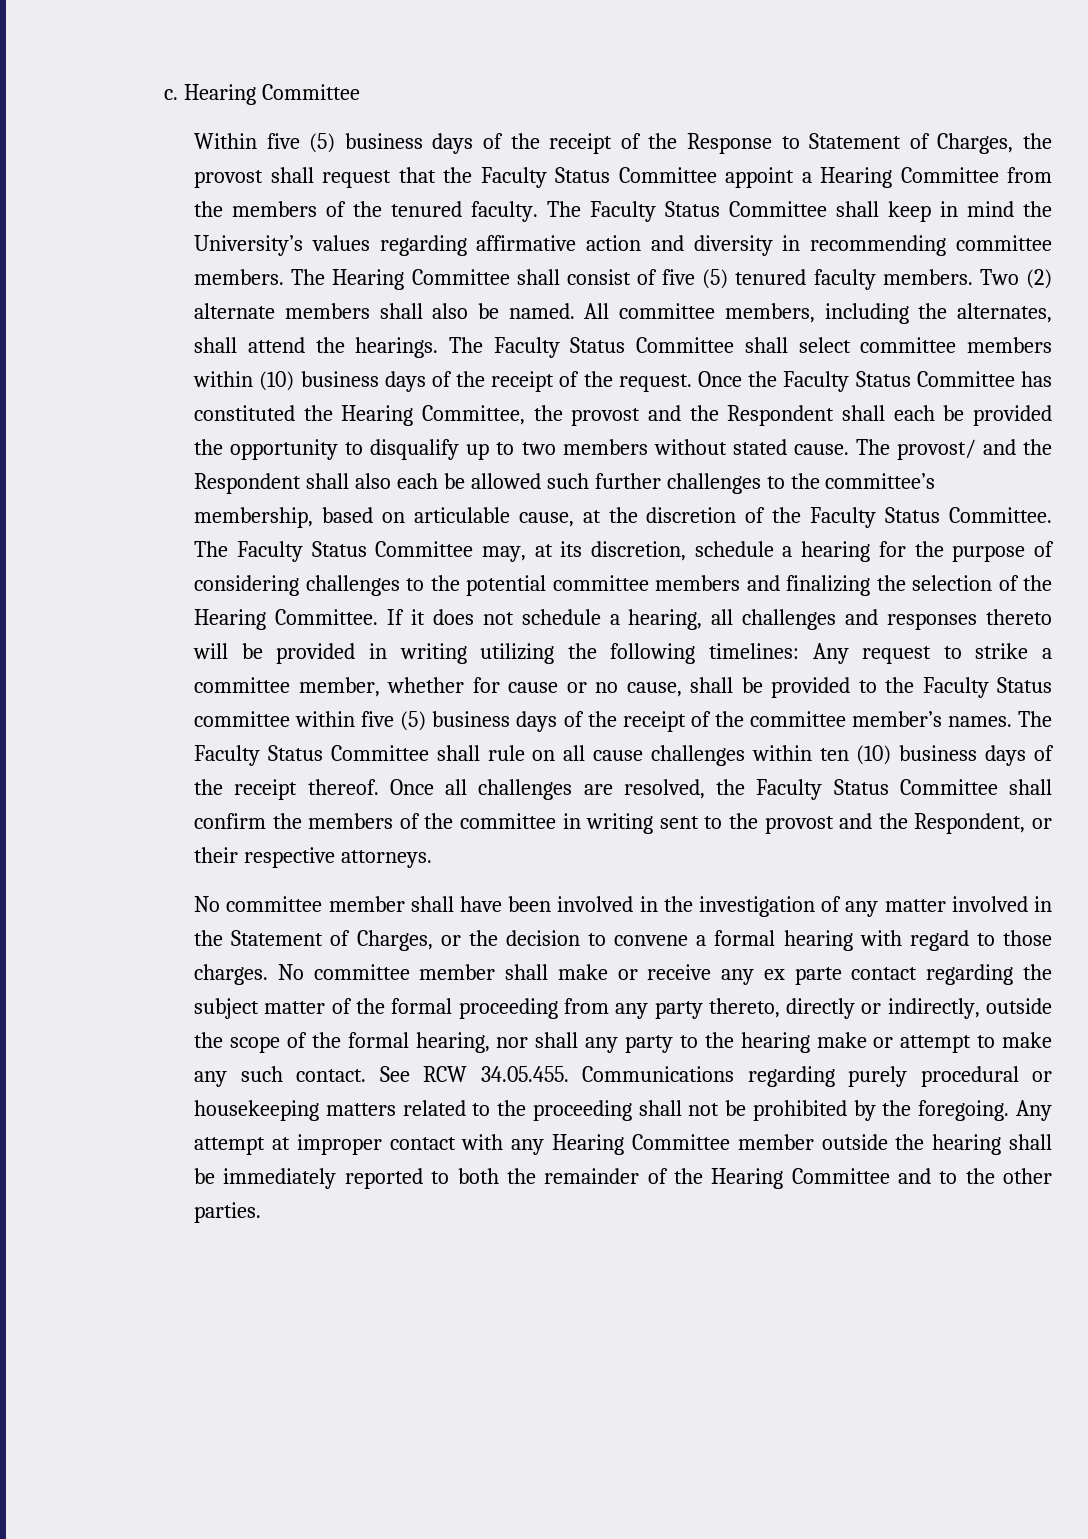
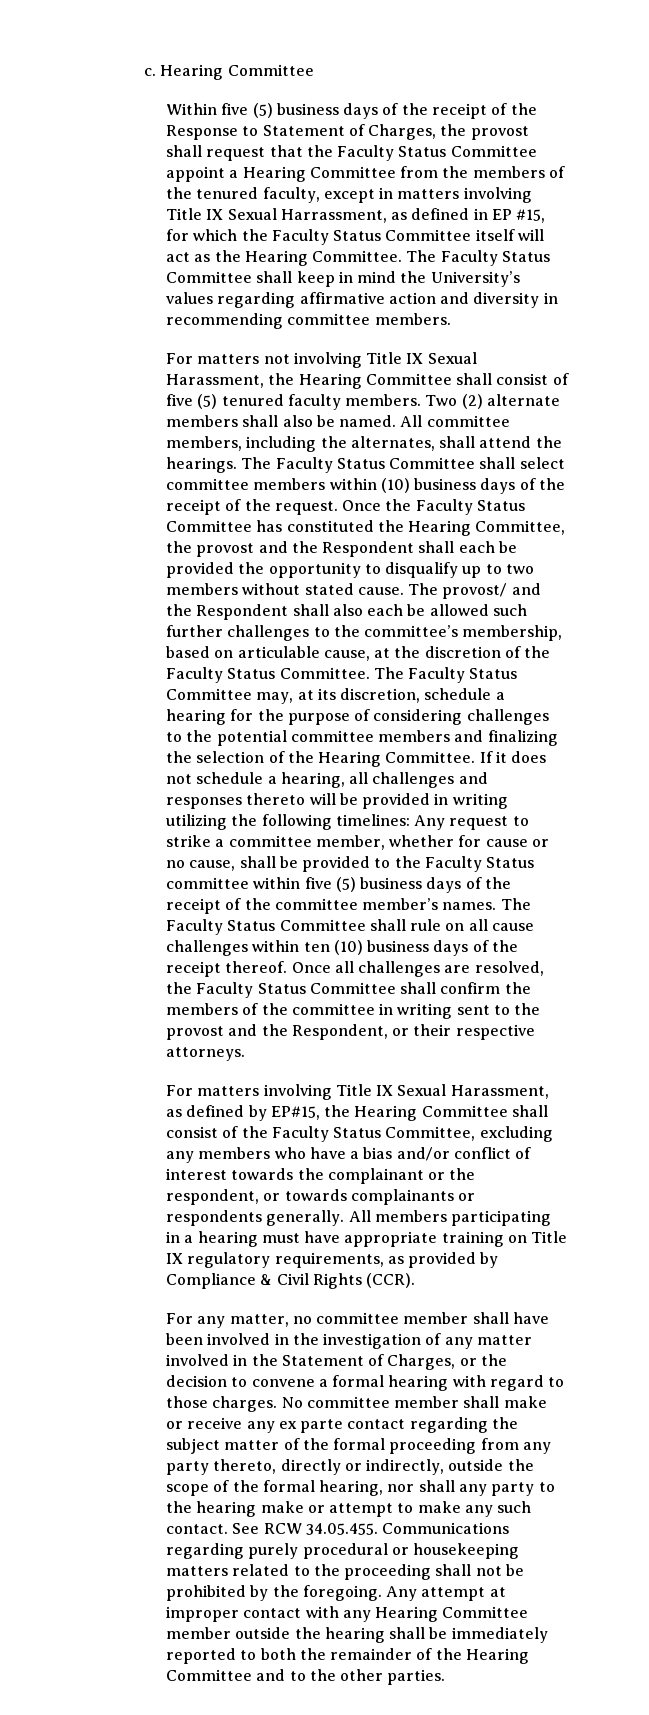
- Within five (5) business days of the receipt of the Response to Statement of Charges, the provost shall request that the Faculty Status Committee appoint a Hearing Committee from the members of the tenured faculty.
+ Within five (5) business days of the receipt of the Response to Statement of Charges, the provost shall request that the Faculty Status Committee appoint a Hearing Committee from the members of the tenured faculty, except in matters involving Title IX Sexual Harrassment, as defined in EP #15, for which the Faculty Status Committee itself will act as the Hearing Committee.
- The Faculty Status Committee shall keep in mind the University’s values regarding affirmative action and diversity in recommending committee members. The Hearing Committee shall consist of five (5) tenured faculty members.
+ The Faculty Status Committee shall keep in mind the University’s values regarding affirmative action and diversity in recommending committee members.
+ For matters not involving Title IX Sexual Harassment, the Hearing Committee shall consist of five (5) tenured faculty members.
- No committee member shall have been involved in the investigation of any matter involved in the Statement of Charges, or the decision to convene a formal hearing with regard to those charges.
+ For matters involving Title IX Sexual Harassment, as defined by EP#15, the Hearing Committee shall consist of the Faculty Status Committee, excluding any members who have a bias and/or conflict of interest towards the complainant or the respondent, or towards complainants or respondents generally. All members participating in a hearing must have appropriate training on Title IX regulatory requirements, as provided by Compliance & Civil Rights (CCR).
+ For any matter, no committee member shall have been involved in the investigation of any matter involved in the Statement of Charges, or the decision to convene a formal hearing with regard to those charges.

